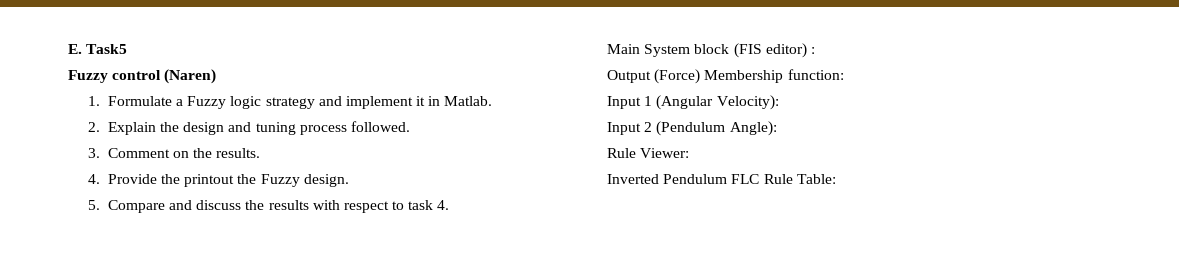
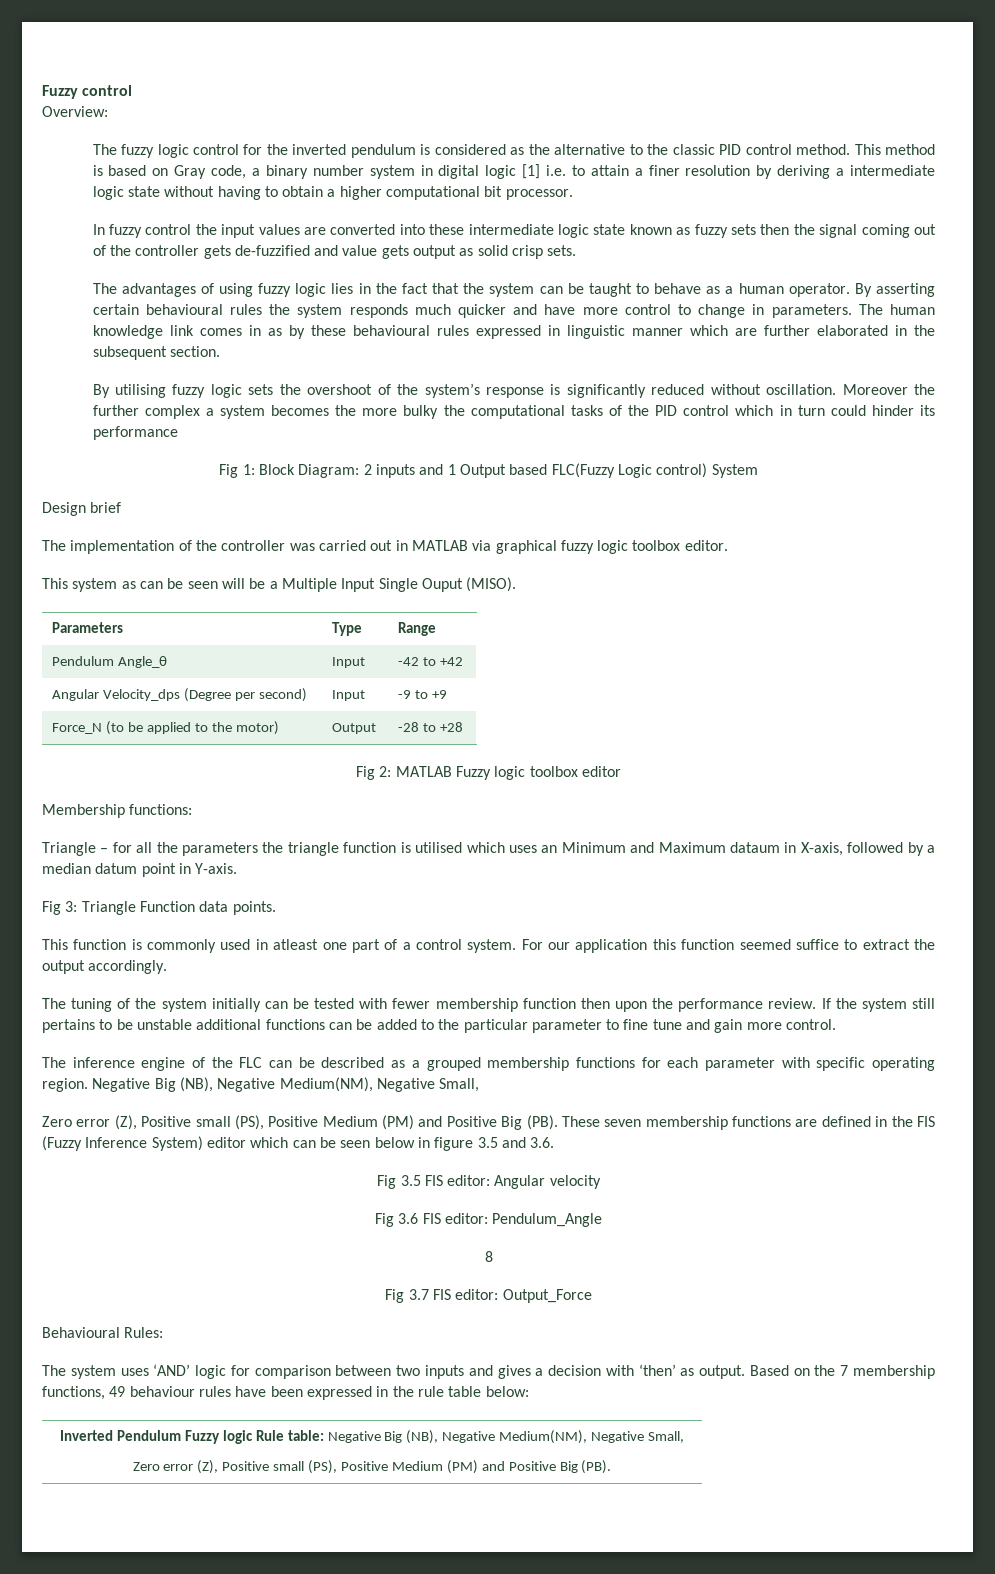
- E. Task5
- Fuzzy control (Naren)
- 1. Formulate a Fuzzy logic strategy and implement it in Matlab.
- 2. Explain the design and tuning process followed.
- 3. Comment on the results.
- 4. Provide the printout the Fuzzy design.
- 5. Compare and discuss the results with respect to task 4.
- Main System block (FIS editor) :
- Output (Force) Membership function:
- Input 1 (Angular Velocity):
- Input 2 (Pendulum Angle):
- Rule Viewer:
- Inverted Pendulum FLC Rule Table:
+ Fuzzy control
+ Overview:
+ The fuzzy logic control for the inverted pendulum is considered as the alternative to the classic PID control method. This method is based on Gray code, a binary number system in digital logic [1] i.e. to attain a finer resolution by deriving a intermediate logic state without having to obtain a higher computational bit processor.
+ In fuzzy control the input values are converted into these intermediate logic state known as fuzzy sets then the signal coming out of the controller gets de-fuzzified and value gets output as solid crisp sets.
+ The advantages of using fuzzy logic lies in the fact that the system can be taught to behave as a human operator. By asserting certain behavioural rules the system responds much quicker and have more control to change in parameters. The human knowledge link comes in as by these behavioural rules expressed in linguistic manner which are further elaborated in the subsequent section.
+ By utilising fuzzy logic sets the overshoot of the system’s response is significantly reduced without oscillation. Moreover the further complex a system becomes the more bulky the computational tasks of the PID control which in turn could hinder its performance
+ Fig 1: Block Diagram: 2 inputs and 1 Output based FLC(Fuzzy Logic control) System
+ Design brief
+ The implementation of the controller was carried out in MATLAB via graphical fuzzy logic toolbox editor.
+ This system as can be seen will be a Multiple Input Single Ouput (MISO).
+ Parameters | Type | Range
+ Pendulum Angle_θ | Input | -42 to +42
+ Angular Velocity_dps (Degree per second) | Input | -9 to +9
+ Force_N (to be applied to the motor) | Output | -28 to +28
+ Fig 2: MATLAB Fuzzy logic toolbox editor
+ Membership functions:
+ Triangle – for all the parameters the triangle function is utilised which uses an Minimum and Maximum dataum in X-axis, followed by a median datum point in Y-axis.
+ Fig 3: Triangle Function data points.
+ This function is commonly used in atleast one part of a control system. For our application this function seemed suffice to extract the output accordingly.
+ The tuning of the system initially can be tested with fewer membership function then upon the performance review. If the system still pertains to be unstable additional functions can be added to the particular parameter to fine tune and gain more control.
+ The inference engine of the FLC can be described as a grouped membership functions for each parameter with specific operating region. Negative Big (NB), Negative Medium(NM), Negative Small,
+ Zero error (Z), Positive small (PS), Positive Medium (PM) and Positive Big (PB). These seven membership functions are defined in the FIS (Fuzzy Inference System) editor which can be seen below in figure 3.5 and 3.6.
+ Fig 3.5 FIS editor: Angular velocity
+ Fig 3.6 FIS editor: Pendulum_Angle
+ 8
+ Fig 3.7 FIS editor: Output_Force
+ Behavioural Rules:
+ The system uses ‘AND’ logic for comparison between two inputs and gives a decision with ‘then’ as output. Based on the 7 membership functions, 49 behaviour rules have been expressed in the rule table below:
+ Inverted Pendulum Fuzzy logic Rule table: Negative Big (NB), Negative Medium(NM), Negative Small,
+ Zero error (Z), Positive small (PS), Positive Medium (PM) and Positive Big (PB).

